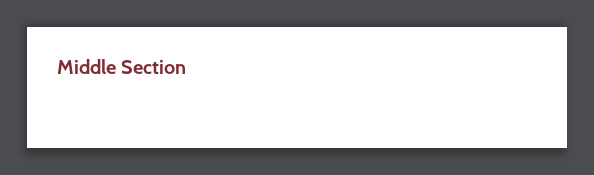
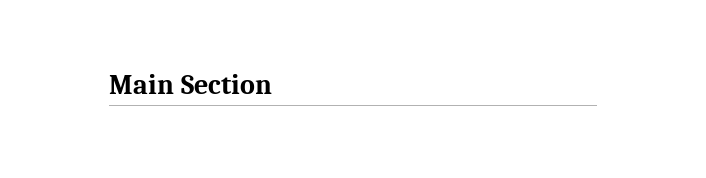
- Middle Section
+ Main Section

